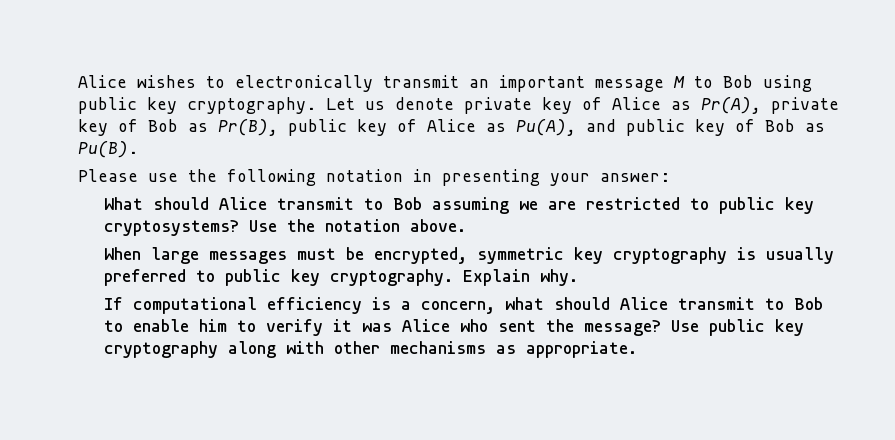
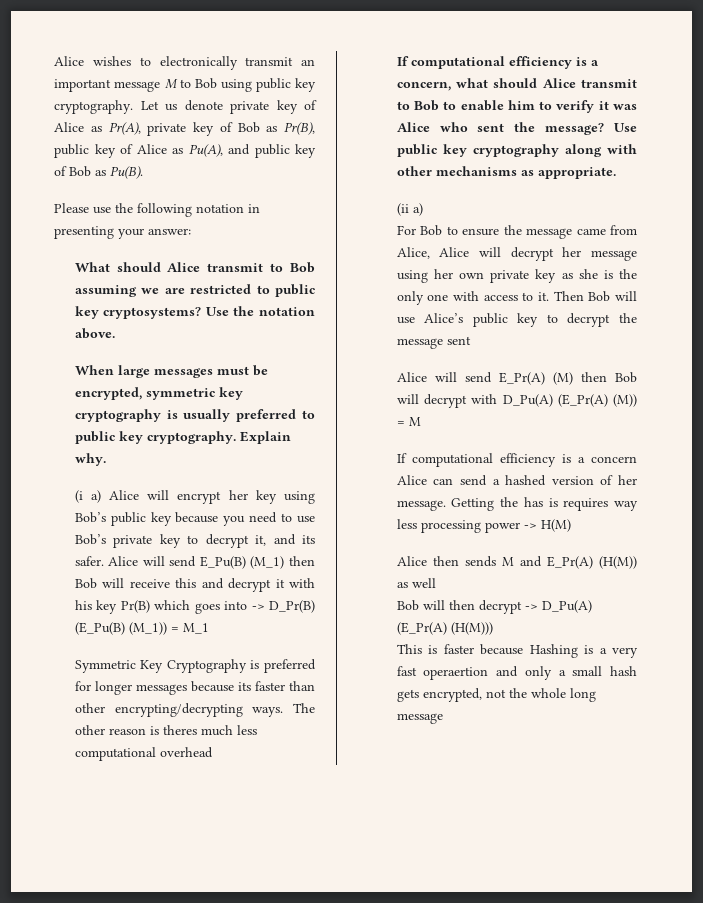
+ (i a) Alice will encrypt her key using Bob’s public key because you need to use Bob’s private key to decrypt it, and its safer. Alice will send E_Pu(B) (M_1) then Bob will receive this and decrypt it with his key Pr(B) which goes into -> D_Pr(B) (E_Pu(B) (M_1)) = M_1
+ Symmetric Key Cryptography is preferred for longer messages because its faster than other encrypting/decrypting ways. The other reason is theres much less computational overhead
+ (ii a)
+ For Bob to ensure the message came from Alice, Alice will decrypt her message using her own private key as she is the only one with access to it. Then Bob will use Alice’s public key to decrypt the message sent
+ Alice will send E_Pr(A) (M) then Bob will decrypt with D_Pu(A) (E_Pr(A) (M)) = M
+ If computational efficiency is a concern Alice can send a hashed version of her message. Getting the has is requires way less processing power -> H(M)
+ Alice then sends M and E_Pr(A) (H(M)) as well
+ Bob will then decrypt -> D_Pu(A) (E_Pr(A) (H(M)))
+ This is faster because Hashing is a very fast operaertion and only a small hash gets encrypted, not the whole long message

